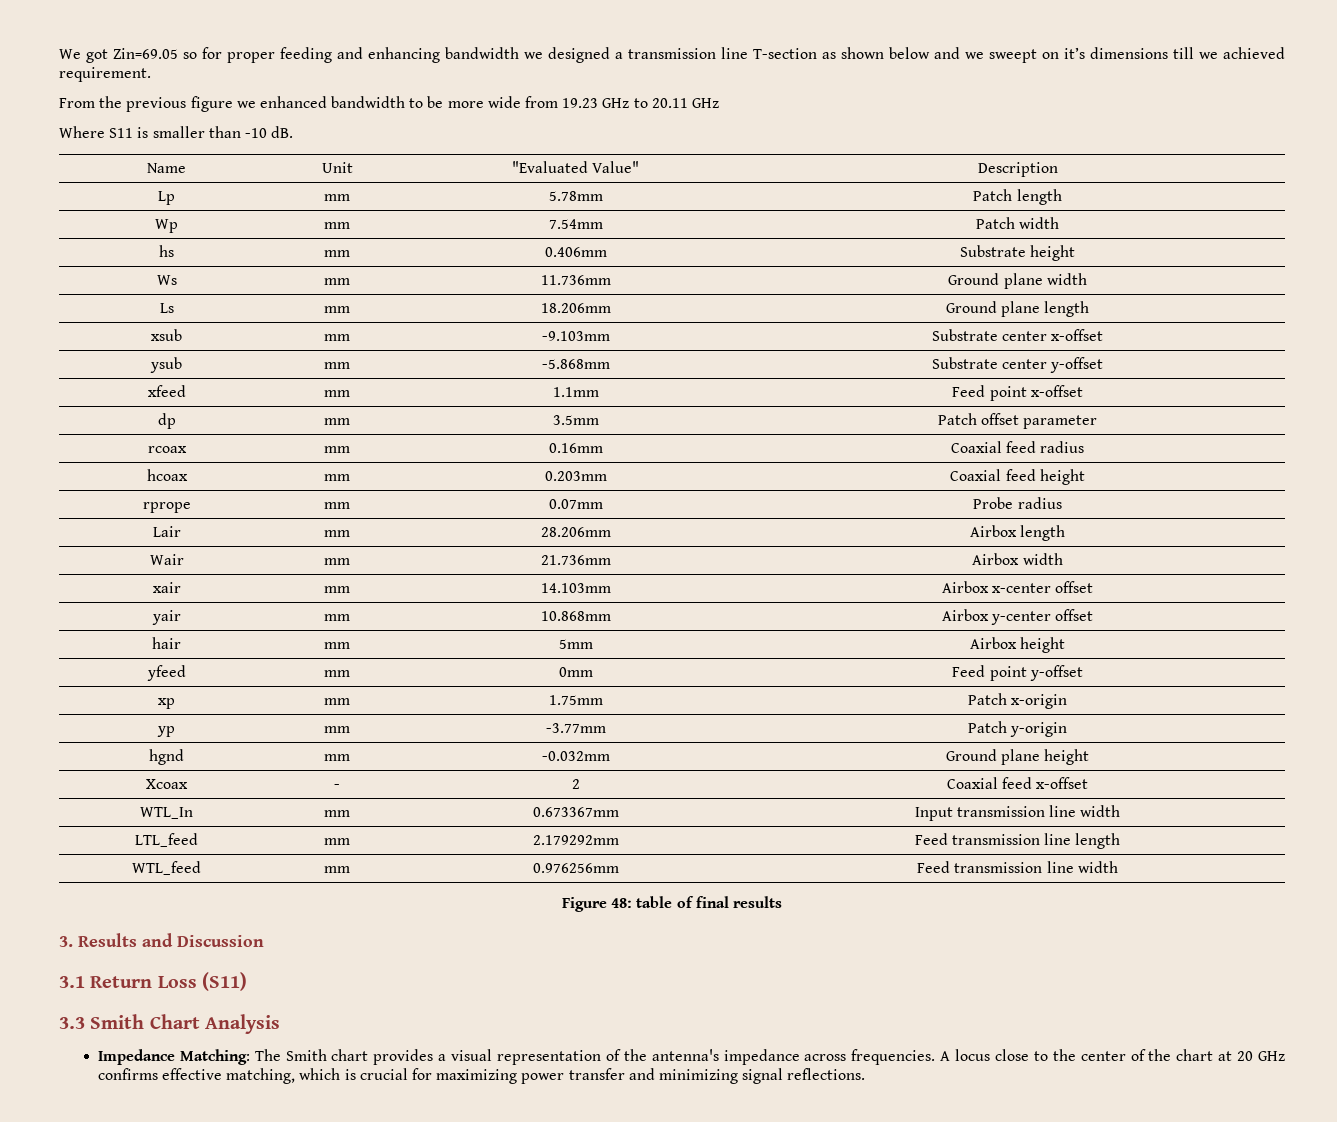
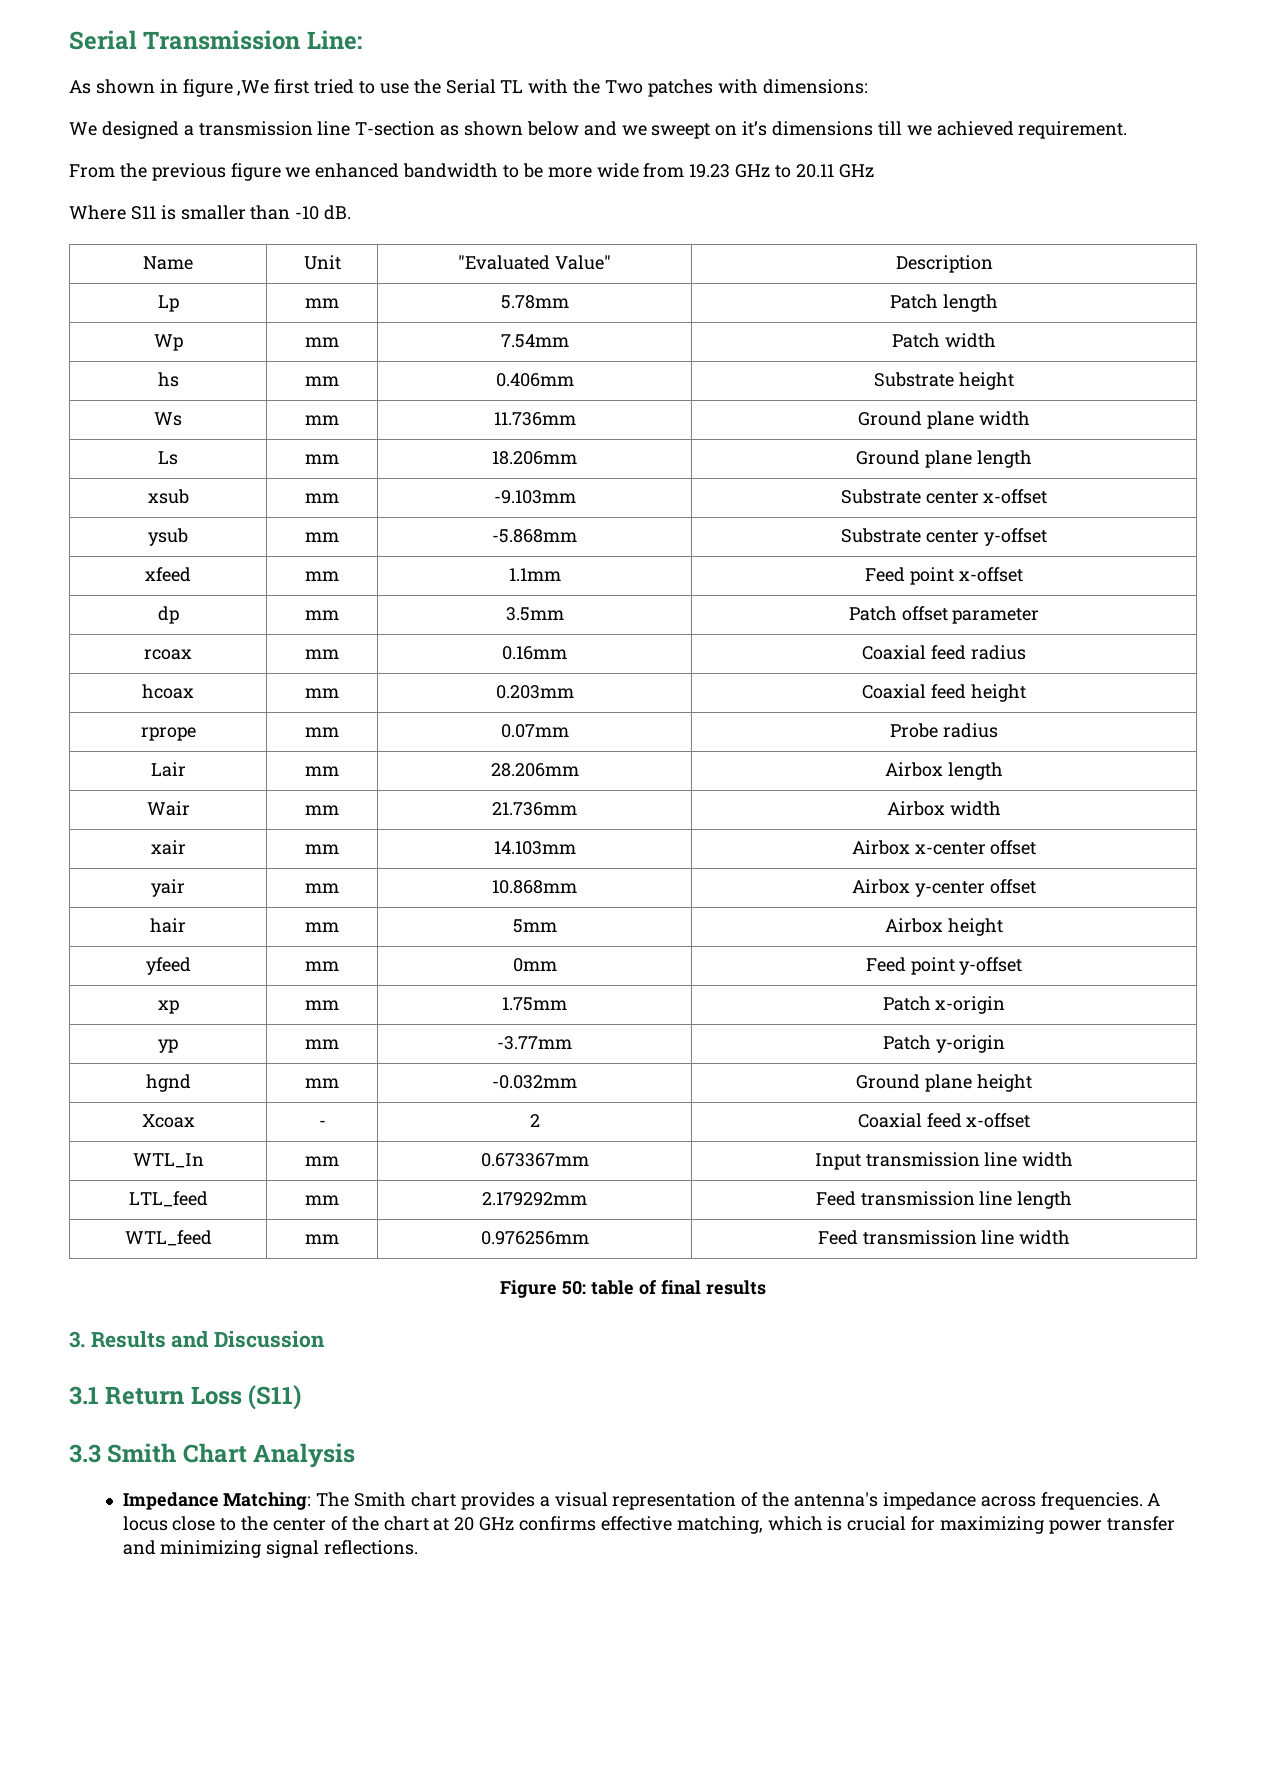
- We got Zin=69.05 so for proper feeding and enhancing bandwidth we designed a transmission line T-section as shown below and we sweept on it’s dimensions till we achieved requirement.
+ Serial Transmission Line:
+ As shown in figure ,We first tried to use the Serial TL with the Two patches with dimensions:
+ We designed a transmission line T-section as shown below and we sweept on it’s dimensions till we achieved requirement.
- Figure 48: table of final results
+ Figure 50: table of final results

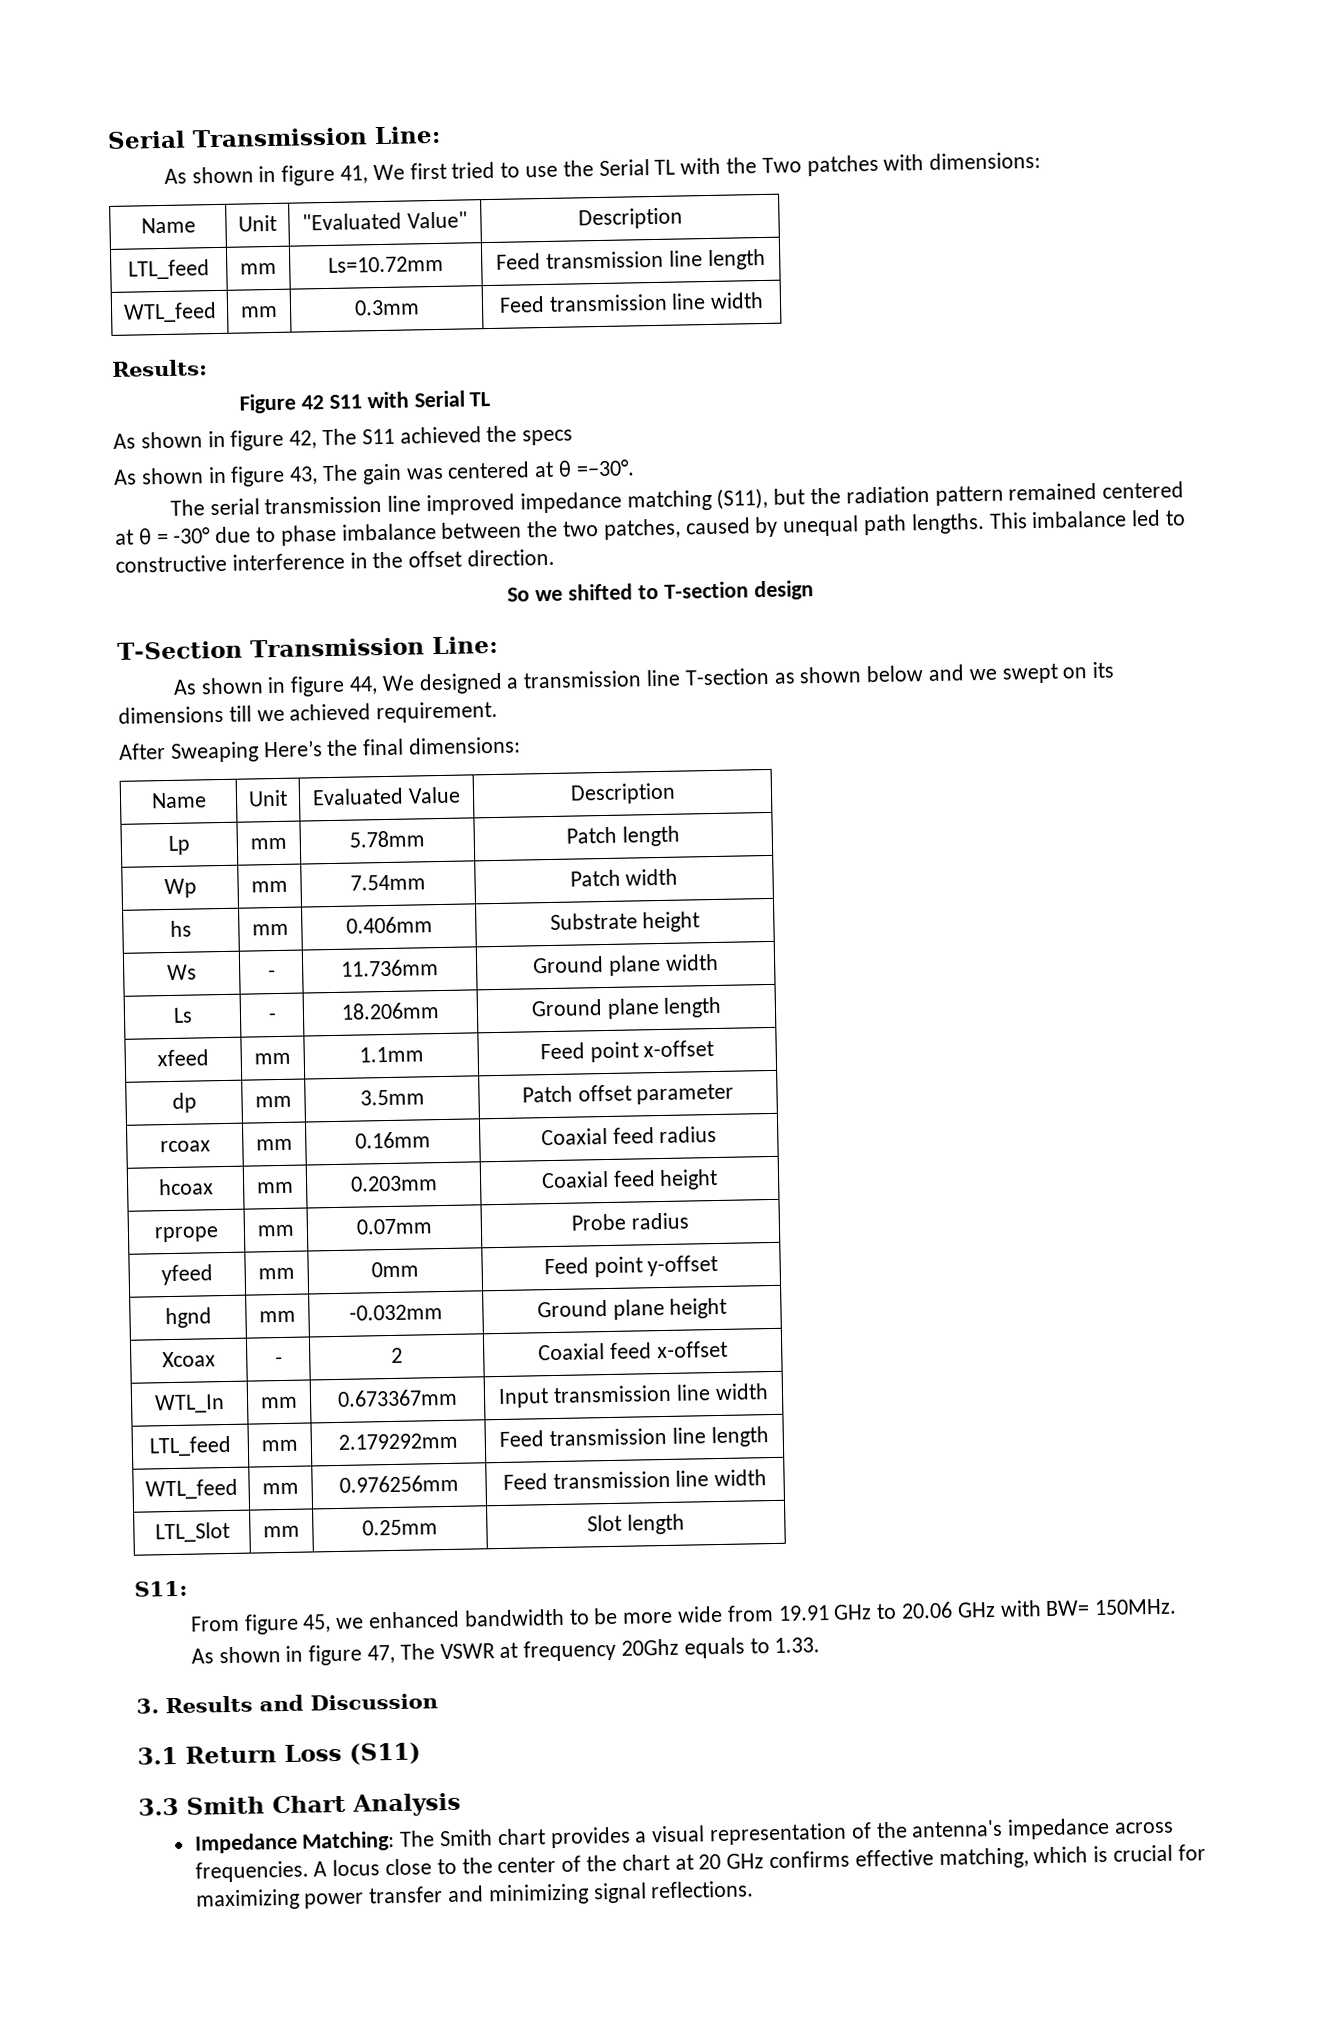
- As shown in figure ,We first tried to use the Serial TL with the Two patches with dimensions:
+ As shown in figure 41, We first tried to use the Serial TL with the Two patches with dimensions:
- We designed a transmission line T-section as shown below and we sweept on it’s dimensions till we achieved requirement.
+ Name | Unit | "Evaluated Value" | Description
+ LTL_feed | mm | Ls=10.72mm | Feed transmission line length
+ WTL_feed | mm | 0.3mm | Feed transmission line width
+ Results:
+ Figure 42 S11 with Serial TL
+ As shown in figure 42, The S11 achieved the specs
+ As shown in figure 43, The gain was centered at θ =−30°.
+ The serial transmission line improved impedance matching (S11), but the radiation pattern remained centered at θ = -30° due to phase imbalance between the two patches, caused by unequal path lengths. This imbalance led to constructive interference in the offset direction.
+ So we shifted to T-section design
+ T-Section Transmission Line:
+ As shown in figure 44, We designed a transmission line T-section as shown below and we swept on its dimensions till we achieved requirement.
- From the previous figure we enhanced bandwidth to be more wide from 19.23 GHz to 20.11 GHz
- Where S11 is smaller than -10 dB.
- Name | Unit | "Evaluated Value" | Description
+ After Sweaping Here’s the final dimensions:
+ Name | Unit | Evaluated Value | Description
- Ws | mm | 11.736mm | Ground plane width
+ Ws | - | 11.736mm | Ground plane width
- Ls | mm | 18.206mm | Ground plane length
+ Ls | - | 18.206mm | Ground plane length
- xsub | mm | -9.103mm | Substrate center x-offset
- ysub | mm | -5.868mm | Substrate center y-offset
- Lair | mm | 28.206mm | Airbox length
- Wair | mm | 21.736mm | Airbox width
- xair | mm | 14.103mm | Airbox x-center offset
- yair | mm | 10.868mm | Airbox y-center offset
- hair | mm | 5mm | Airbox height
- xp | mm | 1.75mm | Patch x-origin
- yp | mm | -3.77mm | Patch y-origin
- Figure 50: table of final results
+ LTL_Slot | mm | 0.25mm | Slot length
+ S11:
+ From figure 45, we enhanced bandwidth to be more wide from 19.91 GHz to 20.06 GHz with BW= 150MHz.
+ As shown in figure 47, The VSWR at frequency 20Ghz equals to 1.33.

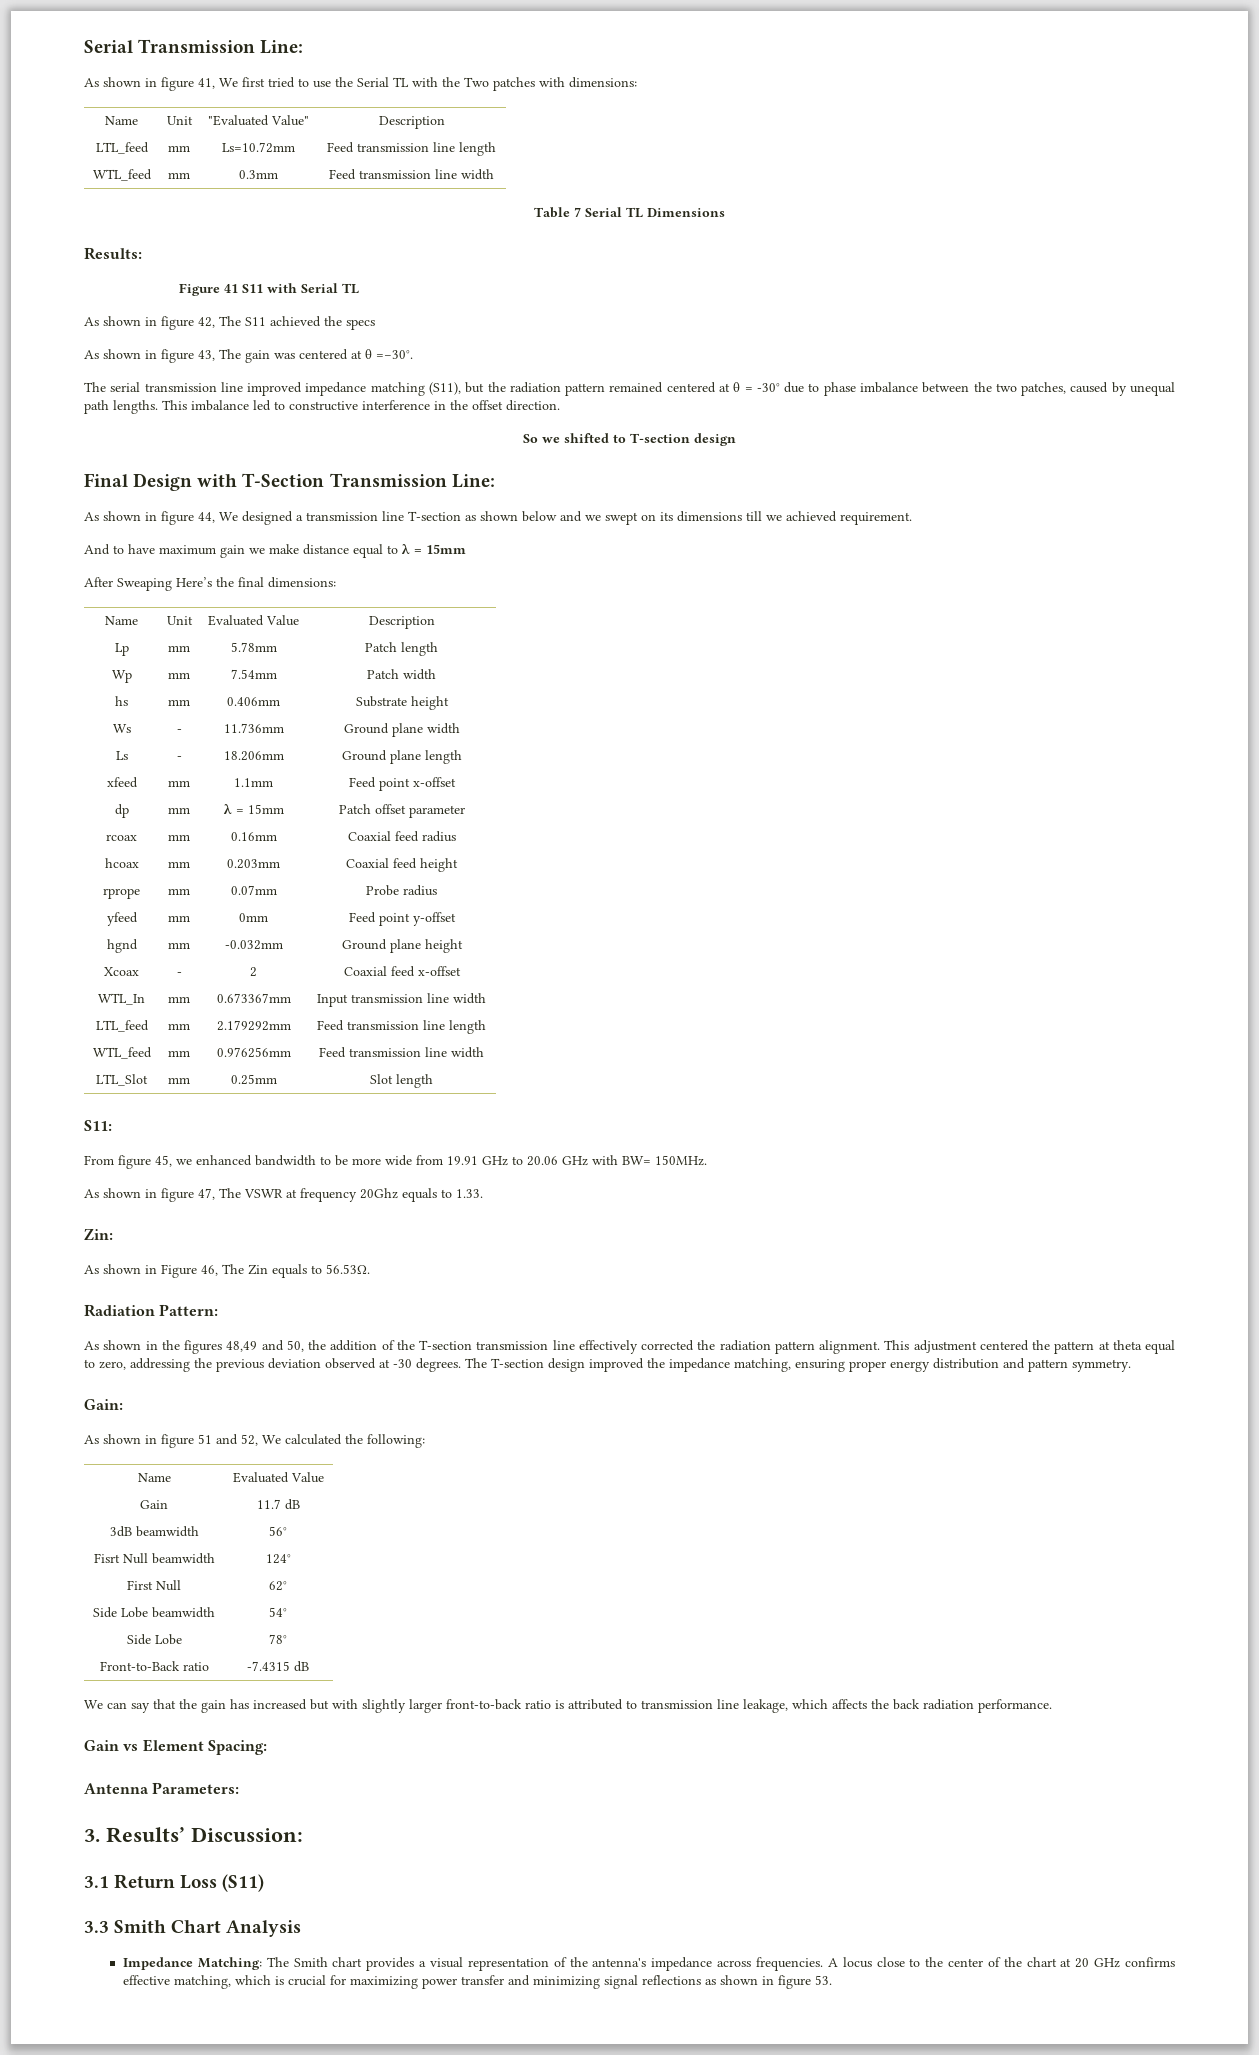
+ Table 7 Serial TL Dimensions
- Figure 42 S11 with Serial TL
+ Figure 41 S11 with Serial TL
- T-Section Transmission Line:
+ Final Design with T-Section Transmission Line:
+ And to have maximum gain we make distance equal to λ = 15mm
- dp | mm | 3.5mm | Patch offset parameter
+ dp | mm | λ = 15mm | Patch offset parameter
- 3. Results and Discussion
+ Zin:
+ As shown in Figure 46, The Zin equals to 56.53Ω.
+ Radiation Pattern:
+ As shown in the figures 48,49 and 50, the addition of the T-section transmission line effectively corrected the radiation pattern alignment. This adjustment centered the pattern at theta equal to zero, addressing the previous deviation observed at -30 degrees. The T-section design improved the impedance matching, ensuring proper energy distribution and pattern symmetry.
+ Gain:
+ As shown in figure 51 and 52, We calculated the following:
+ Name | Evaluated Value
+ Gain | 11.7 dB
+ 3dB beamwidth | 56°
+ Fisrt Null beamwidth | 124°
+ First Null | 62°
+ Side Lobe beamwidth | 54°
+ Side Lobe | 78°
+ Front-to-Back ratio | -7.4315 dB
+ We can say that the gain has increased but with slightly larger front-to-back ratio is attributed to transmission line leakage, which affects the back radiation performance.
+ Gain vs Element Spacing:
+ Antenna Parameters:
+ 3. Results’ Discussion:
- A locus close to the center of the chart at 20 GHz confirms effective matching, which is crucial for maximizing power transfer and minimizing signal reflections.
+ A locus close to the center of the chart at 20 GHz confirms effective matching, which is crucial for maximizing power transfer and minimizing signal reflections as shown in figure 53.

